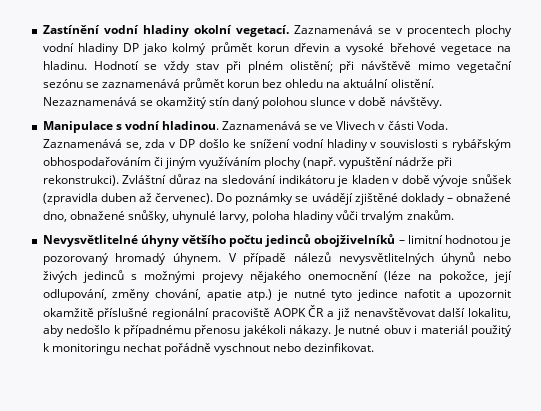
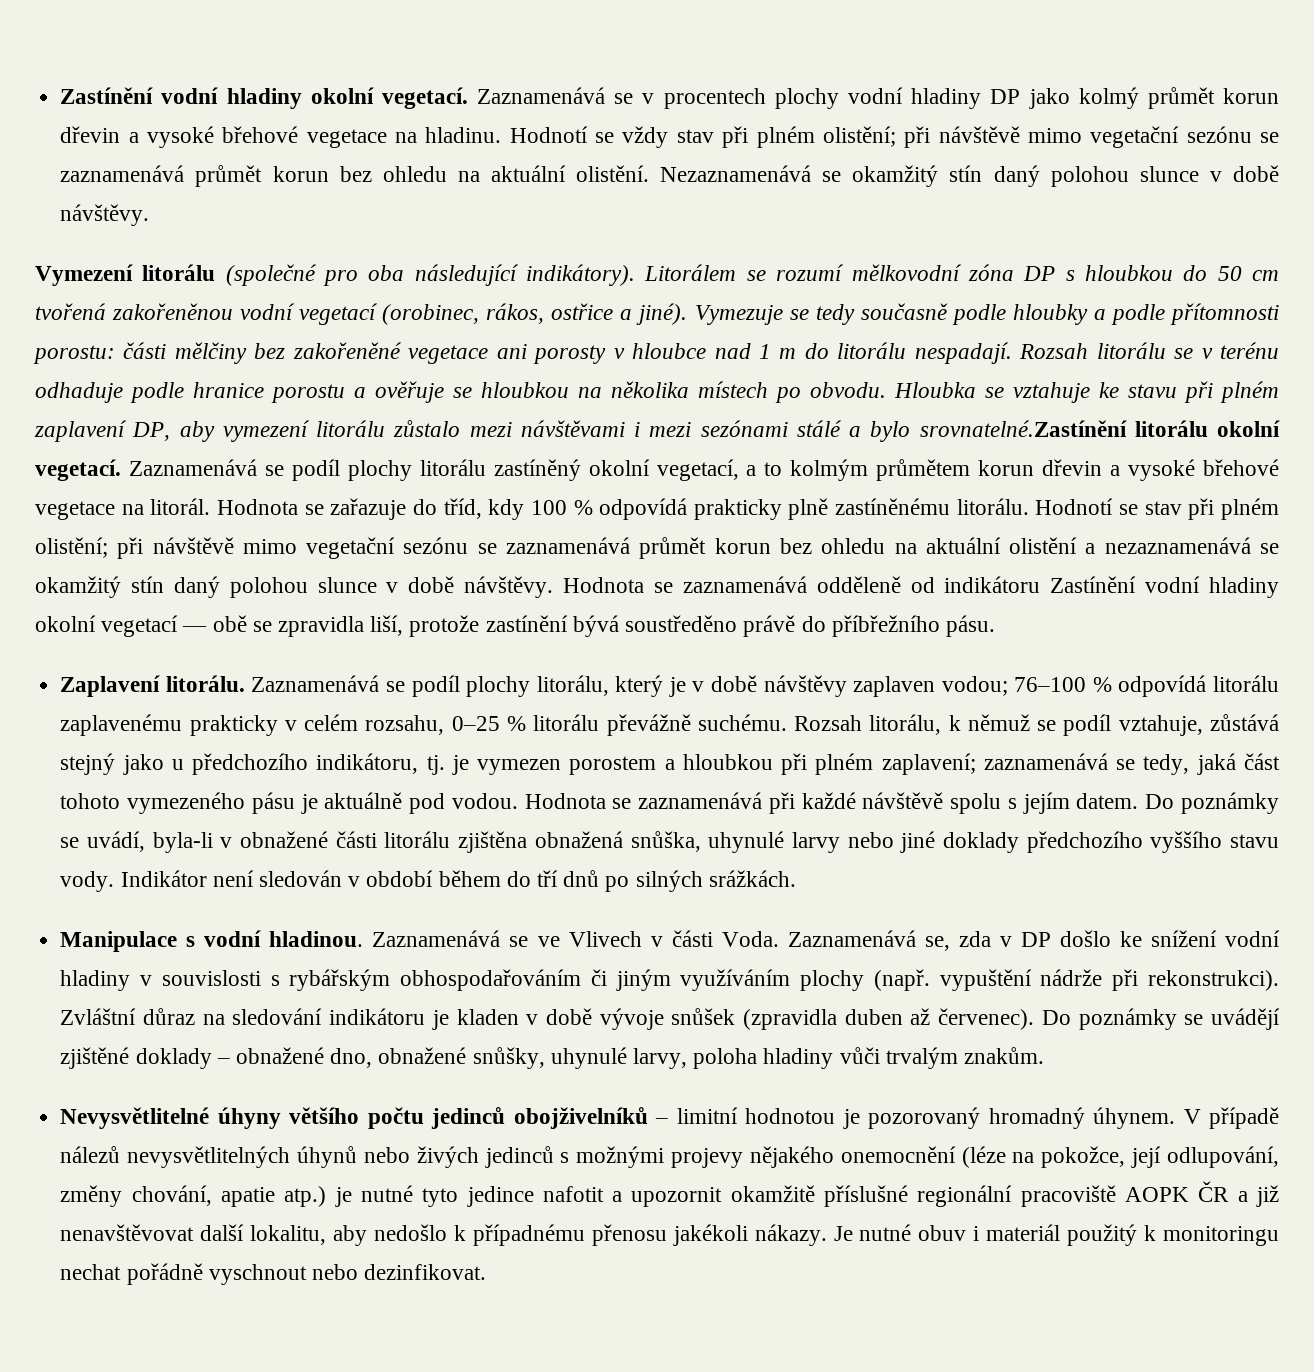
+ Vymezení litorálu (společné pro oba následující indikátory). Litorálem se rozumí mělkovodní zóna DP s hloubkou do 50 cm tvořená zakořeněnou vodní vegetací (orobinec, rákos, ostřice a jiné). Vymezuje se tedy současně podle hloubky a podle přítomnosti porostu: části mělčiny bez zakořeněné vegetace ani porosty v hloubce nad 1 m do litorálu nespadají. Rozsah litorálu se v terénu odhaduje podle hranice porostu a ověřuje se hloubkou na několika místech po obvodu. Hloubka se vztahuje ke stavu při plném zaplavení DP, aby vymezení litorálu zůstalo mezi návštěvami i mezi sezónami stálé a bylo srovnatelné.Zastínění litorálu okolní vegetací. Zaznamenává se podíl plochy litorálu zastíněný okolní vegetací, a to kolmým průmětem korun dřevin a vysoké břehové vegetace na litorál. Hodnota se zařazuje do tříd, kdy 100 % odpovídá prakticky plně zastíněnému litorálu. Hodnotí se stav při plném olistění; při návštěvě mimo vegetační sezónu se zaznamenává průmět korun bez ohledu na aktuální olistění a nezaznamenává se okamžitý stín daný polohou slunce v době návštěvy. Hodnota se zaznamenává odděleně od indikátoru Zastínění vodní hladiny okolní vegetací — obě se zpravidla liší, protože zastínění bývá soustředěno právě do příbřežního pásu.
+ Zaplavení litorálu. Zaznamenává se podíl plochy litorálu, který je v době návštěvy zaplaven vodou; 76–100 % odpovídá litorálu zaplavenému prakticky v celém rozsahu, 0–25 % litorálu převážně suchému. Rozsah litorálu, k němuž se podíl vztahuje, zůstává stejný jako u předchozího indikátoru, tj. je vymezen porostem a hloubkou při plném zaplavení; zaznamenává se tedy, jaká část tohoto vymezeného pásu je aktuálně pod vodou. Hodnota se zaznamenává při každé návštěvě spolu s jejím datem. Do poznámky se uvádí, byla-li v obnažené části litorálu zjištěna obnažená snůška, uhynulé larvy nebo jiné doklady předchozího vyššího stavu vody. Indikátor není sledován v období během do tří dnů po silných srážkách.
- Nevysvětlitelné úhyny většího počtu jedinců obojživelníků – limitní hodnotou je pozorovaný hromadý úhynem.
+ Nevysvětlitelné úhyny většího počtu jedinců obojživelníků – limitní hodnotou je pozorovaný hromadný úhynem.

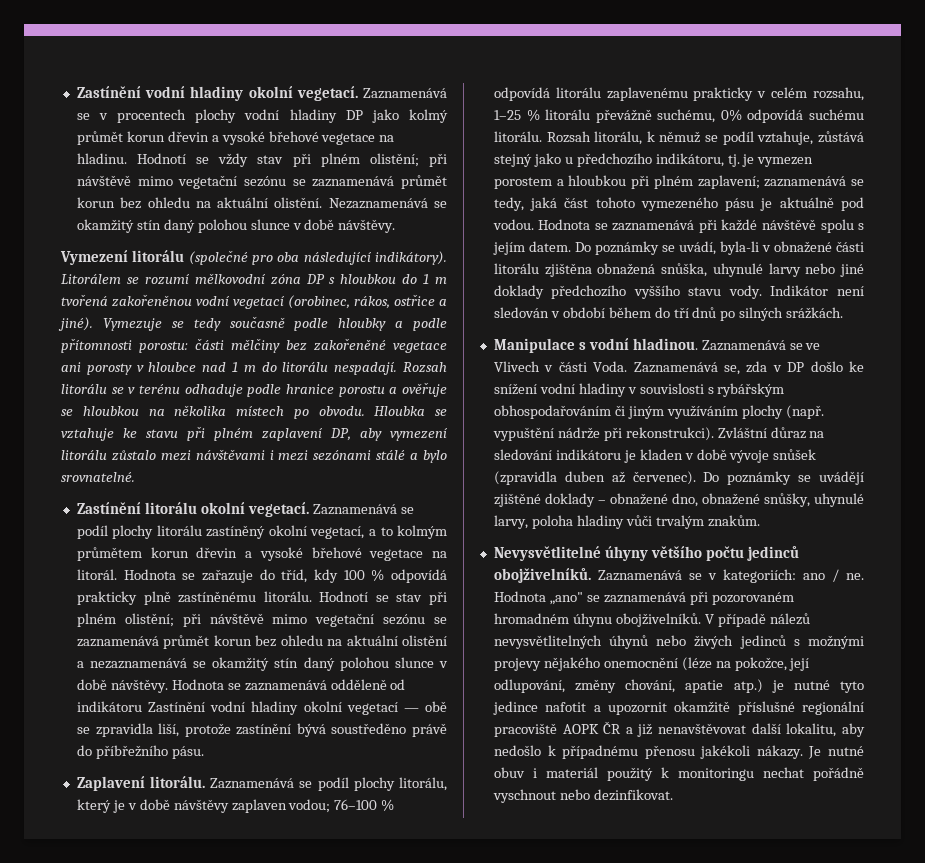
- Litorálem se rozumí mělkovodní zóna DP s hloubkou do 50 cm tvořená zakořeněnou vodní vegetací (orobinec, rákos, ostřice a jiné).
+ Litorálem se rozumí mělkovodní zóna DP s hloubkou do 1 m tvořená zakořeněnou vodní vegetací (orobinec, rákos, ostřice a jiné).
- Hloubka se vztahuje ke stavu při plném zaplavení DP, aby vymezení litorálu zůstalo mezi návštěvami i mezi sezónami stálé a bylo srovnatelné.Zastínění litorálu okolní vegetací.
+ Hloubka se vztahuje ke stavu při plném zaplavení DP, aby vymezení litorálu zůstalo mezi návštěvami i mezi sezónami stálé a bylo srovnatelné.
+ Zastínění litorálu okolní vegetací.
- Zaznamenává se podíl plochy litorálu, který je v době návštěvy zaplaven vodou; 76–100 % odpovídá litorálu zaplavenému prakticky v celém rozsahu, 0–25 % litorálu převážně suchému.
+ Zaznamenává se podíl plochy litorálu, který je v době návštěvy zaplaven vodou; 76–100 % odpovídá litorálu zaplavenému prakticky v celém rozsahu, 1–25 % litorálu převážně suchému, 0% odpovídá suchému litorálu.
- Nevysvětlitelné úhyny většího počtu jedinců obojživelníků – limitní hodnotou je pozorovaný hromadný úhynem.
+ Nevysvětlitelné úhyny většího počtu jedinců obojživelníků. Zaznamenává se v kategoriích: ano / ne. Hodnota „ano" se zaznamenává při pozorovaném hromadném úhynu obojživelníků.

